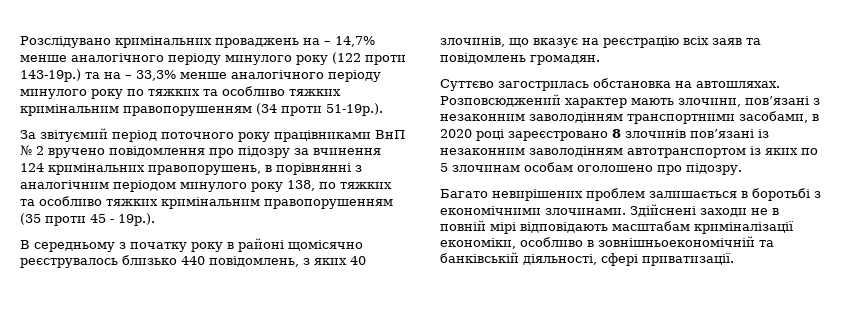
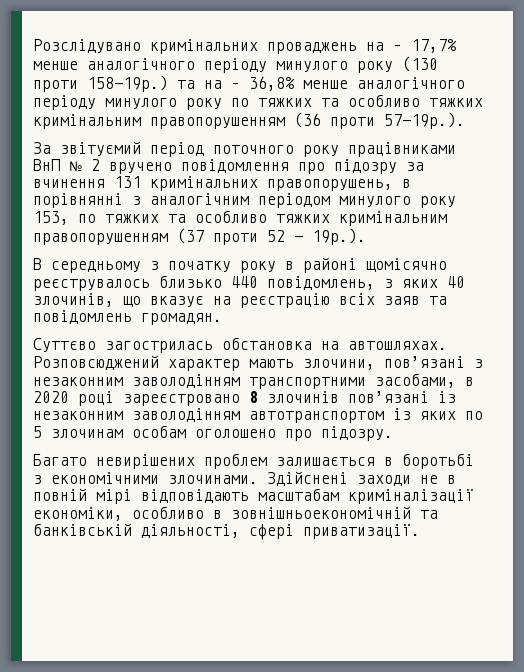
- Розслідувано кримінальних проваджень на – 14,7% менше аналогічного періоду минулого року (122 проти 143-19р.) та на – 33,3% менше аналогічного періоду минулого року по тяжких та особливо тяжких кримінальним правопорушенням (34 проти 51-19р.).
+ Розслідувано кримінальних проваджень на – 17,7% менше аналогічного періоду минулого року (130 проти 158-19р.) та на – 36,8% менше аналогічного періоду минулого року по тяжких та особливо тяжких кримінальним правопорушенням (36 проти 57-19р.).
- За звітуємий період поточного року працівниками ВнП № 2 вручено повідомлення про підозру за вчинення 124 кримінальних правопорушень, в порівнянні з аналогічним періодом минулого року 138, по тяжких та особливо тяжких кримінальним правопорушенням (35 проти 45 - 19р.).
+ За звітуємий період поточного року працівниками ВнП № 2 вручено повідомлення про підозру за вчинення 131 кримінальних правопорушень, в порівнянні з аналогічним періодом минулого року 153, по тяжких та особливо тяжких кримінальним правопорушенням (37 проти 52 - 19р.).

